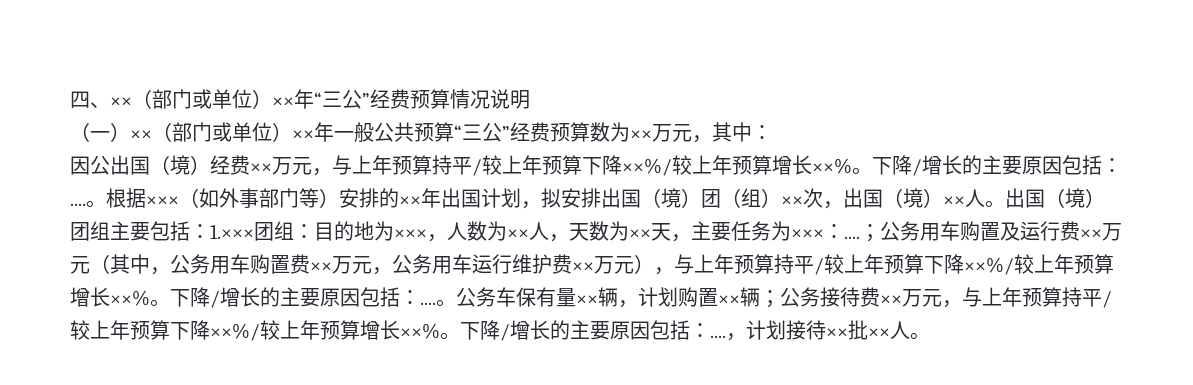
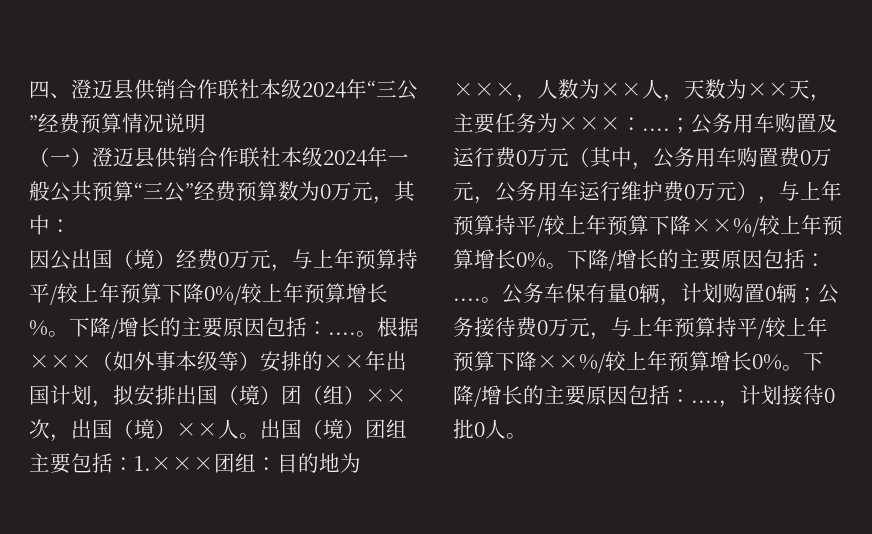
- 四、××（部门或单位）××年“三公”经费预算情况说明
+ 四、澄迈县供销合作联社本级2024年“三公”经费预算情况说明
- （一）××（部门或单位）××年一般公共预算“三公”经费预算数为××万元，其中：
+ （一）澄迈县供销合作联社本级2024年一般公共预算“三公”经费预算数为0万元，其中：
- 因公出国（境）经费××万元，与上年预算持平/较上年预算下降××%/较上年预算增长××%。
+ 因公出国（境）经费0万元，与上年预算持平/较上年预算下降0%/较上年预算增长%。
- 根据×××（如外事部门等）安排的××年出国计划，拟安排出国（境）团（组）××次，出国（境）××人。
+ 根据×××（如外事本级等）安排的××年出国计划，拟安排出国（境）团（组）××次，出国（境）××人。
- ；公务用车购置及运行费××万元（其中，公务用车购置费××万元，公务用车运行维护费××万元），与上年预算持平/较上年预算下降××%/较上年预算增长××%。
+ ；公务用车购置及运行费0万元（其中，公务用车购置费0万元，公务用车运行维护费0万元），与上年预算持平/较上年预算下降××%/较上年预算增长0%。
- 公务车保有量××辆，计划购置××辆；公务接待费××万元，与上年预算持平/较上年预算下降××%/较上年预算增长××%。
+ 公务车保有量0辆，计划购置0辆；公务接待费0万元，与上年预算持平/较上年预算下降××%/较上年预算增长0%。
- ，计划接待××批××人。
+ ，计划接待0批0人。

